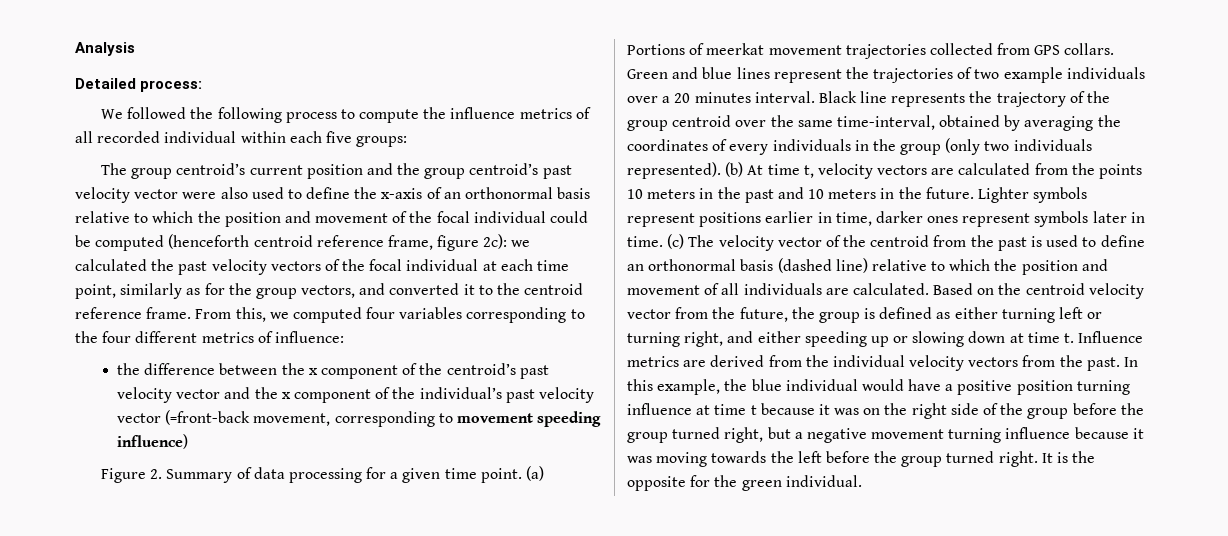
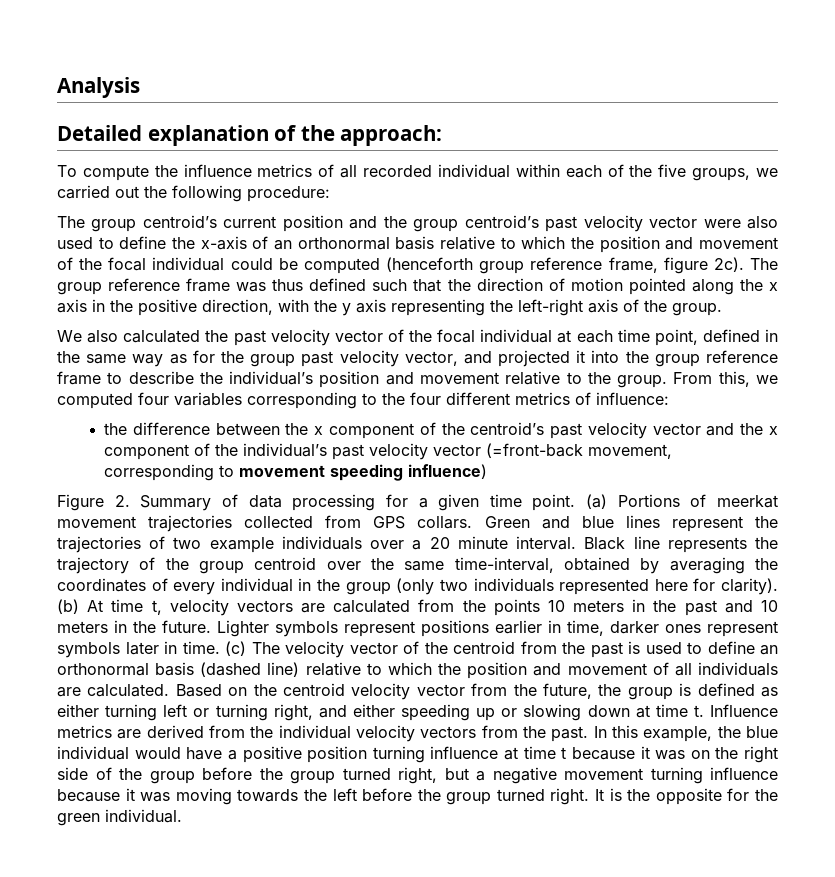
- Detailed process:
- We followed the following process to compute the influence metrics of all recorded individual within each five groups:
+ Detailed explanation of the approach:
+ To compute the influence metrics of all recorded individual within each of the five groups, we carried out the following procedure:
- The group centroid’s current position and the group centroid’s past velocity vector were also used to define the x-axis of an orthonormal basis relative to which the position and movement of the focal individual could be computed (henceforth centroid reference frame, figure 2c): we calculated the past velocity vectors of the focal individual at each time point, similarly as for the group vectors, and converted it to the centroid reference frame.
+ The group centroid’s current position and the group centroid’s past velocity vector were also used to define the x-axis of an orthonormal basis relative to which the position and movement of the focal individual could be computed (henceforth group reference frame, figure 2c). The group reference frame was thus defined such that the direction of motion pointed along the x axis in the positive direction, with the y axis representing the left-right axis of the group.
+ We also calculated the past velocity vector of the focal individual at each time point, defined in the same way as for the group past velocity vector, and projected it into the group reference frame to describe the individual’s position and movement relative to the group.
- Green and blue lines represent the trajectories of two example individuals over a 20 minutes interval.
+ Green and blue lines represent the trajectories of two example individuals over a 20 minute interval.
- Black line represents the trajectory of the group centroid over the same time-interval, obtained by averaging the coordinates of every individuals in the group (only two individuals represented).
+ Black line represents the trajectory of the group centroid over the same time-interval, obtained by averaging the coordinates of every individual in the group (only two individuals represented here for clarity).

